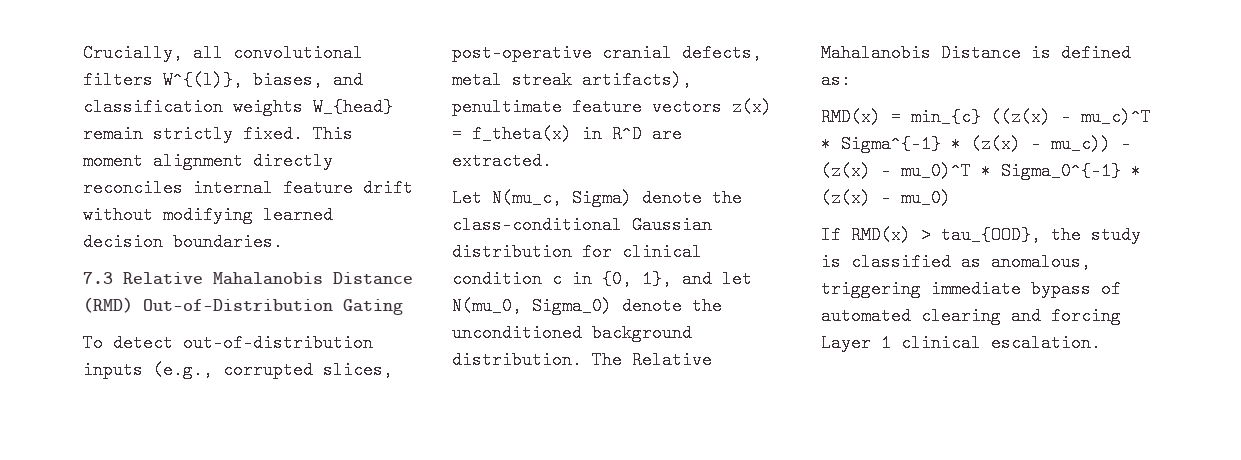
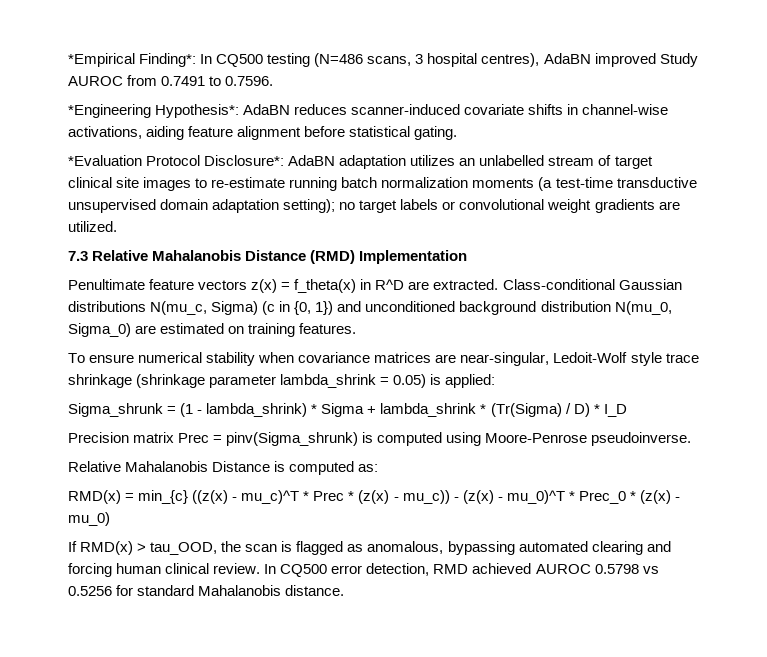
- Crucially, all convolutional filters W^{(l)}, biases, and classification weights W_{head} remain strictly fixed. This moment alignment directly reconciles internal feature drift without modifying learned decision boundaries.
+ *Empirical Finding*: In CQ500 testing (N=486 scans, 3 hospital centres), AdaBN improved Study AUROC from 0.7491 to 0.7596.
+ *Engineering Hypothesis*: AdaBN reduces scanner-induced covariate shifts in channel-wise activations, aiding feature alignment before statistical gating.
+ *Evaluation Protocol Disclosure*: AdaBN adaptation utilizes an unlabelled stream of target clinical site images to re-estimate running batch normalization moments (a test-time transductive unsupervised domain adaptation setting); no target labels or convolutional weight gradients are utilized.
- 7.3 Relative Mahalanobis Distance (RMD) Out-of-Distribution Gating
- To detect out-of-distribution inputs (e.g., corrupted slices, post-operative cranial defects, metal streak artifacts), penultimate feature vectors z(x) = f_theta(x) in R^D are extracted.
- Let N(mu_c, Sigma) denote the class-conditional Gaussian distribution for clinical condition c in {0, 1}, and let N(mu_0, Sigma_0) denote the unconditioned background distribution. The Relative Mahalanobis Distance is defined as:
+ 7.3 Relative Mahalanobis Distance (RMD) Implementation
+ Penultimate feature vectors z(x) = f_theta(x) in R^D are extracted. Class-conditional Gaussian distributions N(mu_c, Sigma) (c in {0, 1}) and unconditioned background distribution N(mu_0, Sigma_0) are estimated on training features.
+ To ensure numerical stability when covariance matrices are near-singular, Ledoit-Wolf style trace shrinkage (shrinkage parameter lambda_shrink = 0.05) is applied:
+ Sigma_shrunk = (1 - lambda_shrink) * Sigma + lambda_shrink * (Tr(Sigma) / D) * I_D
+ Precision matrix Prec = pinv(Sigma_shrunk) is computed using Moore-Penrose pseudoinverse.
+ Relative Mahalanobis Distance is computed as:
- RMD(x) = min_{c} ((z(x) - mu_c)^T * Sigma^{-1} * (z(x) - mu_c)) - (z(x) - mu_0)^T * Sigma_0^{-1} * (z(x) - mu_0)
+ RMD(x) = min_{c} ((z(x) - mu_c)^T * Prec * (z(x) - mu_c)) - (z(x) - mu_0)^T * Prec_0 * (z(x) - mu_0)
- If RMD(x) > tau_{OOD}, the study is classified as anomalous, triggering immediate bypass of automated clearing and forcing Layer 1 clinical escalation.
+ If RMD(x) > tau_OOD, the scan is flagged as anomalous, bypassing automated clearing and forcing human clinical review. In CQ500 error detection, RMD achieved AUROC 0.5798 vs 0.5256 for standard Mahalanobis distance.

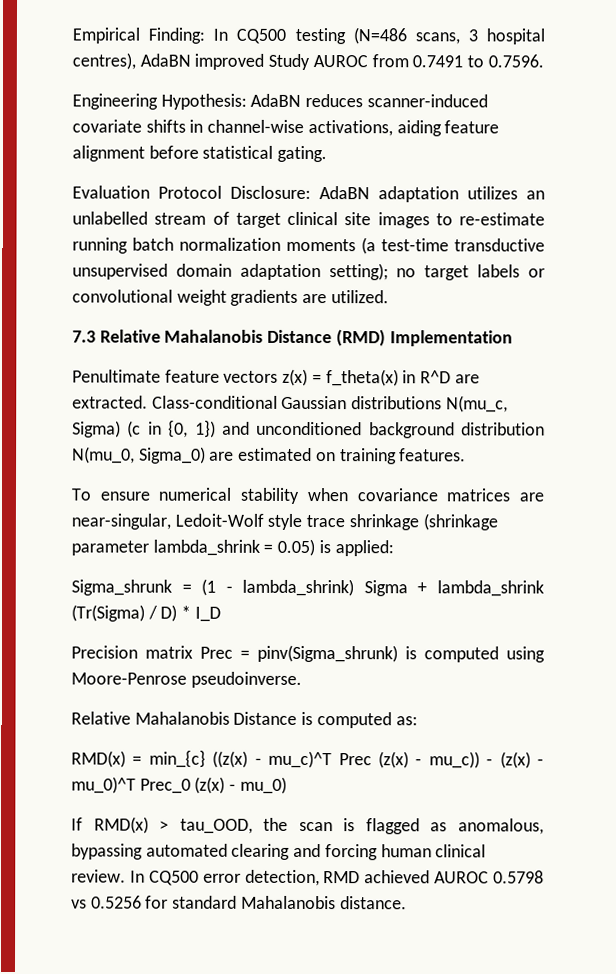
- *Empirical Finding*: In CQ500 testing (N=486 scans, 3 hospital centres), AdaBN improved Study AUROC from 0.7491 to 0.7596.
+ Empirical Finding: In CQ500 testing (N=486 scans, 3 hospital centres), AdaBN improved Study AUROC from 0.7491 to 0.7596.
- *Engineering Hypothesis*: AdaBN reduces scanner-induced covariate shifts in channel-wise activations, aiding feature alignment before statistical gating.
+ Engineering Hypothesis: AdaBN reduces scanner-induced covariate shifts in channel-wise activations, aiding feature alignment before statistical gating.
- *Evaluation Protocol Disclosure*: AdaBN adaptation utilizes an unlabelled stream of target clinical site images to re-estimate running batch normalization moments (a test-time transductive unsupervised domain adaptation setting); no target labels or convolutional weight gradients are utilized.
+ Evaluation Protocol Disclosure: AdaBN adaptation utilizes an unlabelled stream of target clinical site images to re-estimate running batch normalization moments (a test-time transductive unsupervised domain adaptation setting); no target labels or convolutional weight gradients are utilized.
- Sigma_shrunk = (1 - lambda_shrink) * Sigma + lambda_shrink * (Tr(Sigma) / D) * I_D
+ Sigma_shrunk = (1 - lambda_shrink) Sigma + lambda_shrink (Tr(Sigma) / D) * I_D
- RMD(x) = min_{c} ((z(x) - mu_c)^T * Prec * (z(x) - mu_c)) - (z(x) - mu_0)^T * Prec_0 * (z(x) - mu_0)
+ RMD(x) = min_{c} ((z(x) - mu_c)^T Prec (z(x) - mu_c)) - (z(x) - mu_0)^T Prec_0 (z(x) - mu_0)

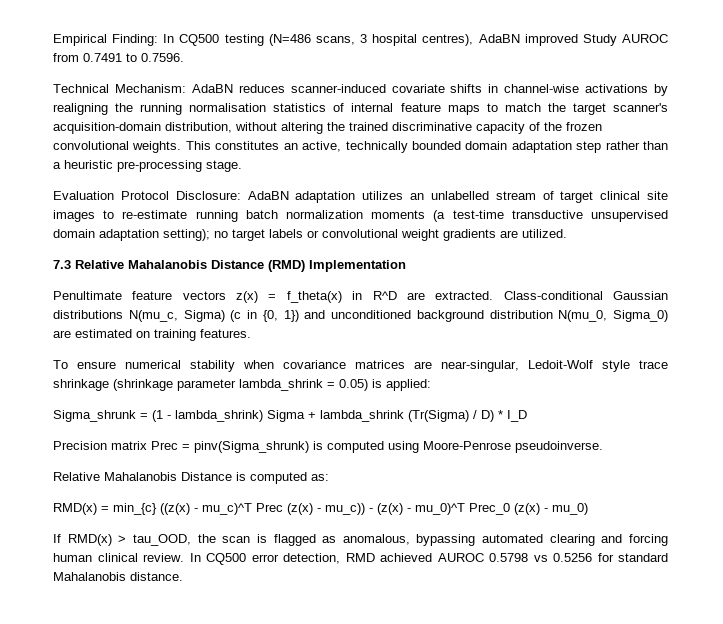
- Engineering Hypothesis: AdaBN reduces scanner-induced covariate shifts in channel-wise activations, aiding feature alignment before statistical gating.
+ Technical Mechanism: AdaBN reduces scanner-induced covariate shifts in channel-wise activations by realigning the running normalisation statistics of internal feature maps to match the target scanner's acquisition-domain distribution, without altering the trained discriminative capacity of the frozen convolutional weights. This constitutes an active, technically bounded domain adaptation step rather than a heuristic pre-processing stage.

